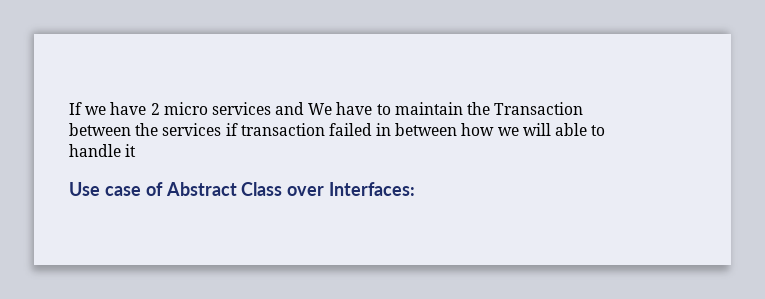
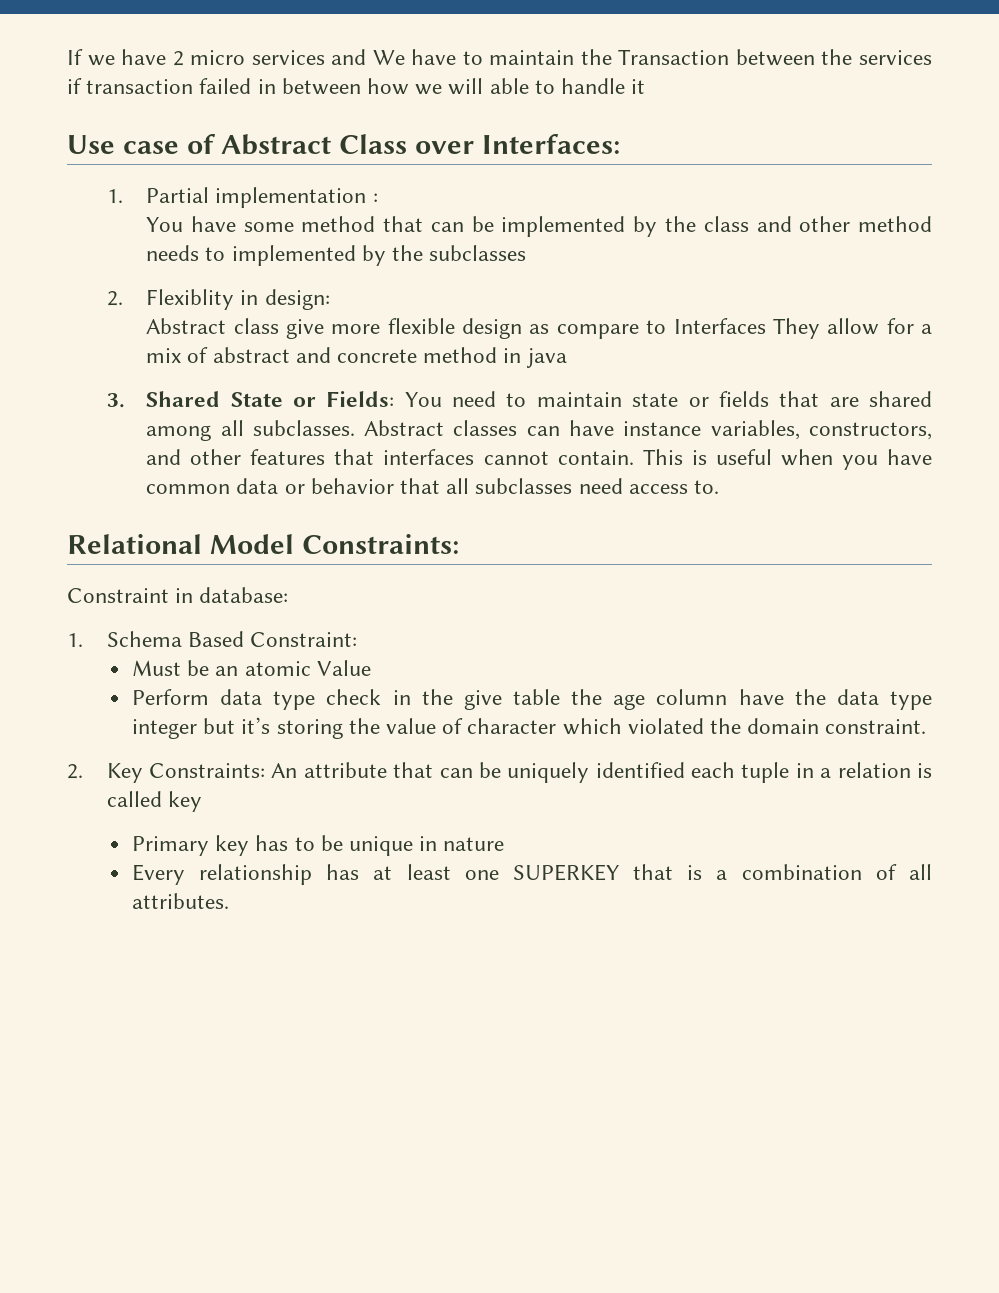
+ 1. Partial implementation :
+ You have some method that can be implemented by the class and other method needs to implemented by the subclasses
+ 2. Flexiblity in design:
+ Abstract class give more flexible design as compare to Interfaces They allow for a mix of abstract and concrete method in java
+ 3. Shared State or Fields: You need to maintain state or fields that are shared among all subclasses. Abstract classes can have instance variables, constructors, and other features that interfaces cannot contain. This is useful when you have common data or behavior that all subclasses need access to.
+ Relational Model Constraints:
+ Constraint in database:
+ 1. Schema Based Constraint:
+ Must be an atomic Value
+ Perform data type check in the give table the age column have the data type integer but it’s storing the value of character which violated the domain constraint.
+ 2. Key Constraints: An attribute that can be uniquely identified each tuple in a relation is called key
+ Primary key has to be unique in nature
+ Every relationship has at least one SUPERKEY that is a combination of all attributes.

